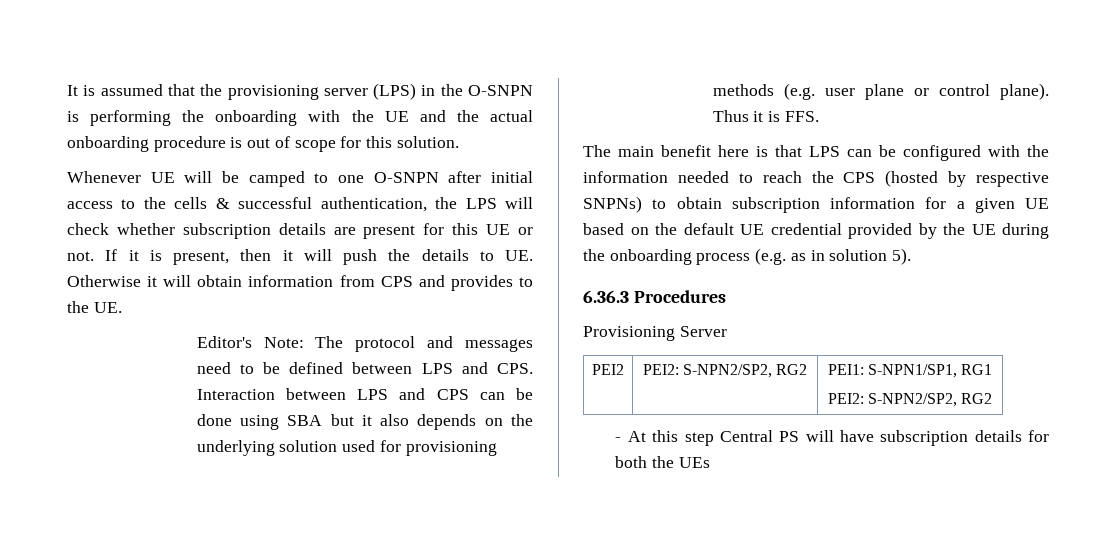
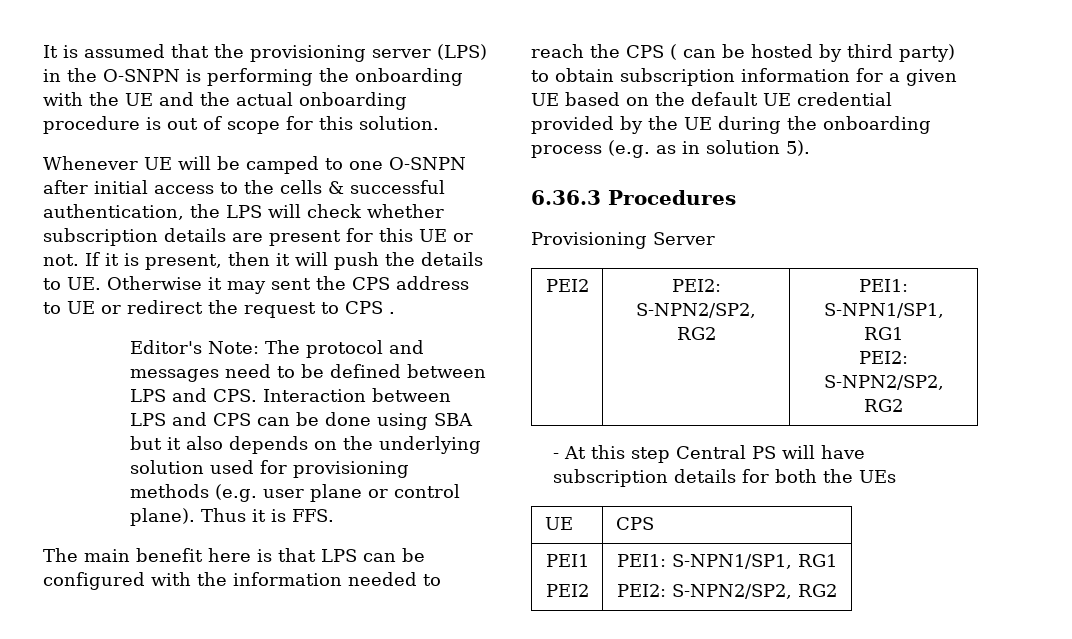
- If it is present, then it will push the details to UE. Otherwise it will obtain information from CPS and provides to the UE.
+ If it is present, then it will push the details to UE. Otherwise it may sent the CPS address to UE or redirect the request to CPS .
- The main benefit here is that LPS can be configured with the information needed to reach the CPS (hosted by respective SNPNs) to obtain subscription information for a given UE based on the default UE credential provided by the UE during the onboarding process (e.g. as in solution 5).
+ The main benefit here is that LPS can be configured with the information needed to reach the CPS ( can be hosted by third party) to obtain subscription information for a given UE based on the default UE credential provided by the UE during the onboarding process (e.g. as in solution 5).
+ UE | CPS
+ PEI1
+ PEI2 | PEI1: S-NPN1/SP1, RG1
+ PEI2: S-NPN2/SP2, RG2

